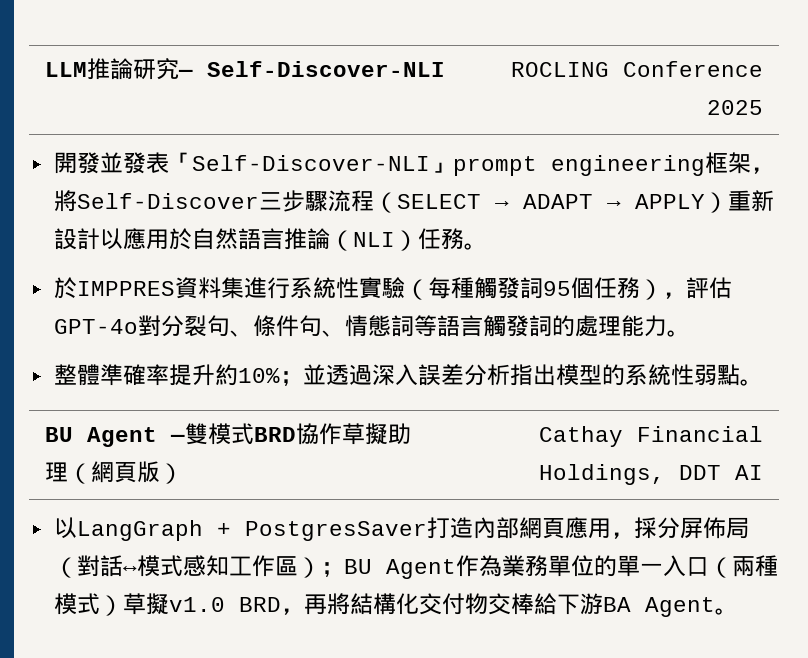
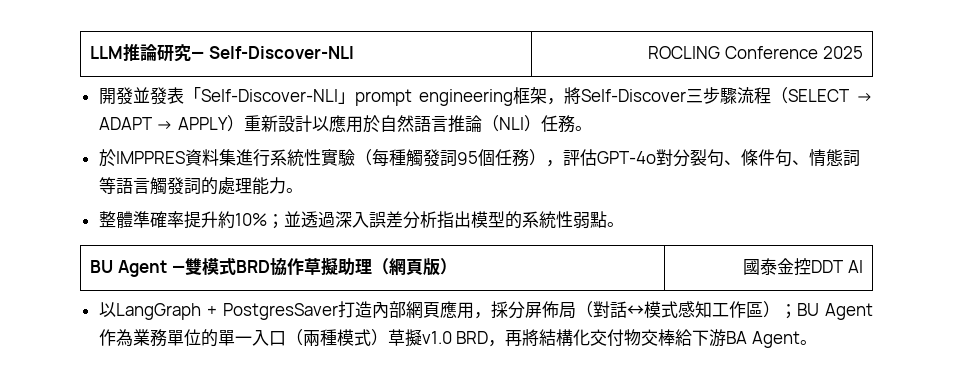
- BU Agent —雙模式BRD協作草擬助理（網頁版） | Cathay Financial Holdings, DDT AI
+ BU Agent —雙模式BRD協作草擬助理（網頁版） | 國泰金控DDT AI

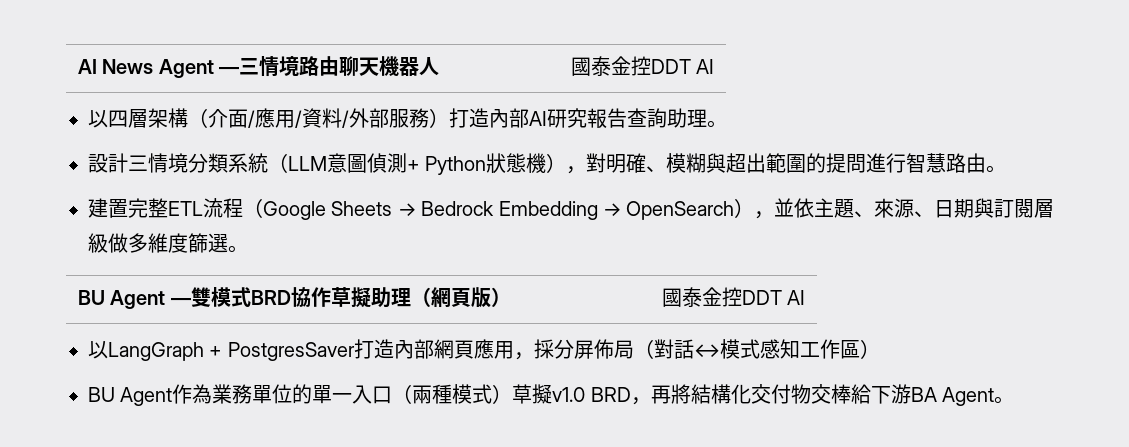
- LLM推論研究— Self-Discover-NLI | ROCLING Conference 2025
- 開發並發表「Self-Discover-NLI」prompt engineering框架，將Self-Discover三步驟流程（SELECT → ADAPT → APPLY）重新設計以應用於自然語言推論（NLI）任務。
- 於IMPPRES資料集進行系統性實驗（每種觸發詞95個任務），評估GPT-4o對分裂句、條件句、情態詞等語言觸發詞的處理能力。
- 整體準確率提升約10%；並透過深入誤差分析指出模型的系統性弱點。
+ AI News Agent —三情境路由聊天機器人 | 國泰金控DDT AI
+ 以四層架構（介面/應用/資料/外部服務）打造內部AI研究報告查詢助理。
+ 設計三情境分類系統（LLM意圖偵測+ Python狀態機），對明確、模糊與超出範圍的提問進行智慧路由。
+ 建置完整ETL流程（Google Sheets → Bedrock Embedding → OpenSearch），並依主題、來源、日期與訂閱層級做多維度篩選。
- 以LangGraph + PostgresSaver打造內部網頁應用，採分屏佈局（對話↔模式感知工作區）；BU Agent作為業務單位的單一入口（兩種模式）草擬v1.0 BRD，再將結構化交付物交棒給下游BA Agent。
+ 以LangGraph + PostgresSaver打造內部網頁應用，採分屏佈局（對話↔模式感知工作區）
+ BU Agent作為業務單位的單一入口（兩種模式）草擬v1.0 BRD，再將結構化交付物交棒給下游BA Agent。

